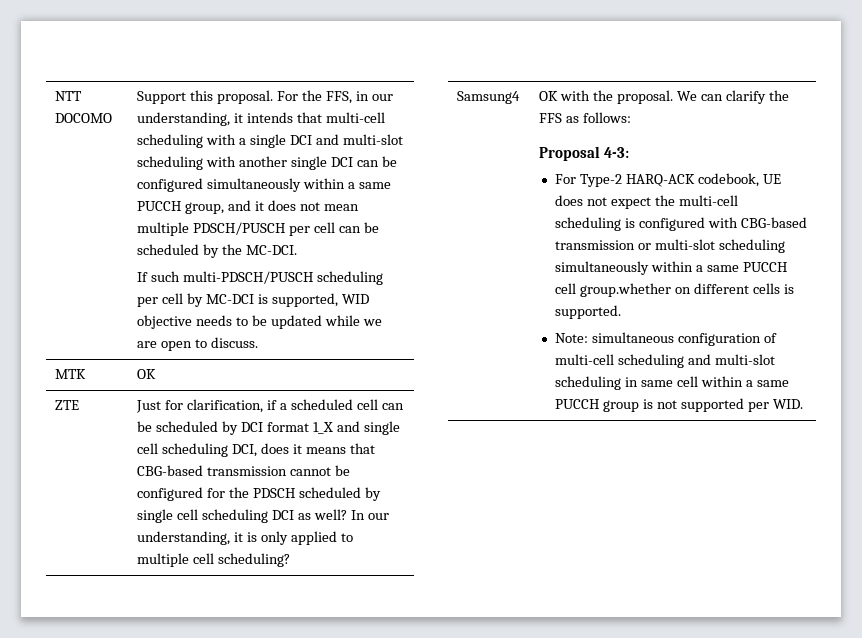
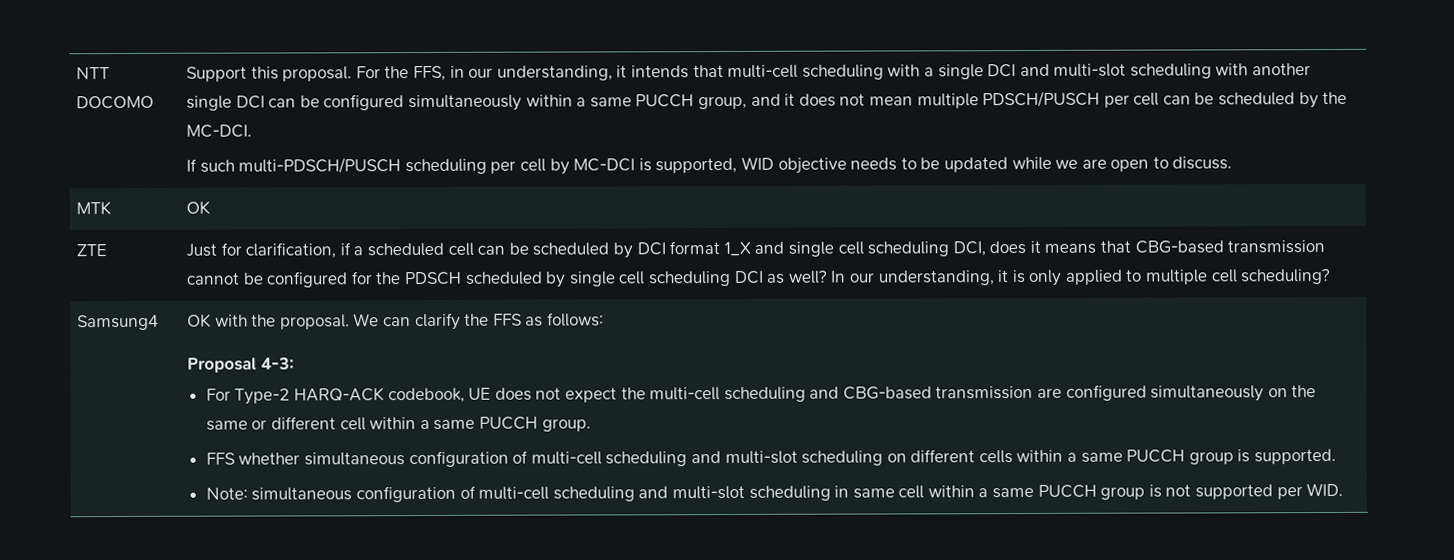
- For Type-2 HARQ-ACK codebook, UE does not expect the multi-cell scheduling is configured with CBG-based transmission or multi-slot scheduling simultaneously within a same PUCCH cell group.whether on different cells is supported.
+ For Type-2 HARQ-ACK codebook, UE does not expect the multi-cell scheduling and CBG-based transmission are configured simultaneously on the same or different cell within a same PUCCH group.
+ FFS whether simultaneous configuration of multi-cell scheduling and multi-slot scheduling on different cells within a same PUCCH group is supported.

